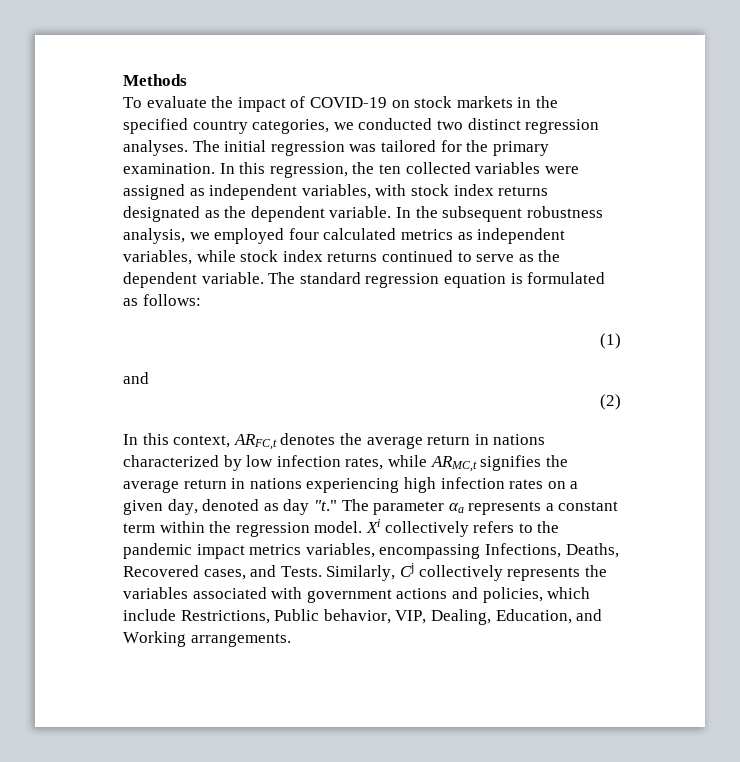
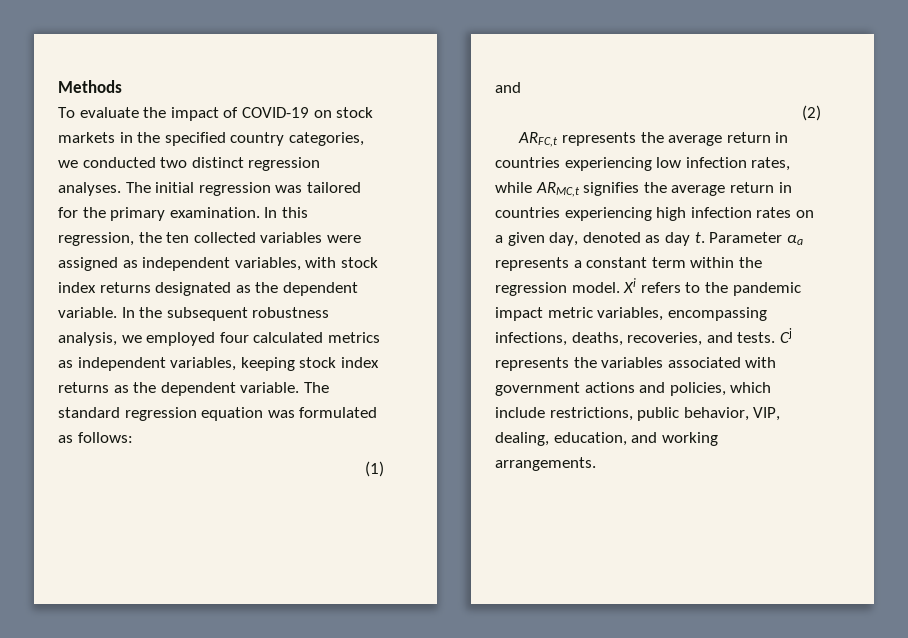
- In the subsequent robustness analysis, we employed four calculated metrics as independent variables, while stock index returns continued to serve as the dependent variable.
+ In the subsequent robustness analysis, we employed four calculated metrics as independent variables, keeping stock index returns as the dependent variable.
- The standard regression equation is formulated as follows:
+ The standard regression equation was formulated as follows:
- In this context, ARFC,t denotes the average return in nations characterized by low infection rates, while ARMC,t signifies the average return in nations experiencing high infection rates on a given day, denoted as day "t." The parameter αa represents a constant term within the regression model.
+ ARFC,t represents the average return in countries experiencing low infection rates, while ARMC,t signifies the average return in countries experiencing high infection rates on a given day, denoted as day t. Parameter αa represents a constant term within the regression model.
- Xi collectively refers to the pandemic impact metrics variables, encompassing Infections, Deaths, Recovered cases, and Tests. Similarly, Cj collectively represents the variables associated with government actions and policies, which include Restrictions, Public behavior, VIP, Dealing, Education, and Working arrangements.
+ Xi refers to the pandemic impact metric variables, encompassing infections, deaths, recoveries, and tests. Cj represents the variables associated with government actions and policies, which include restrictions, public behavior, VIP, dealing, education, and working arrangements.

